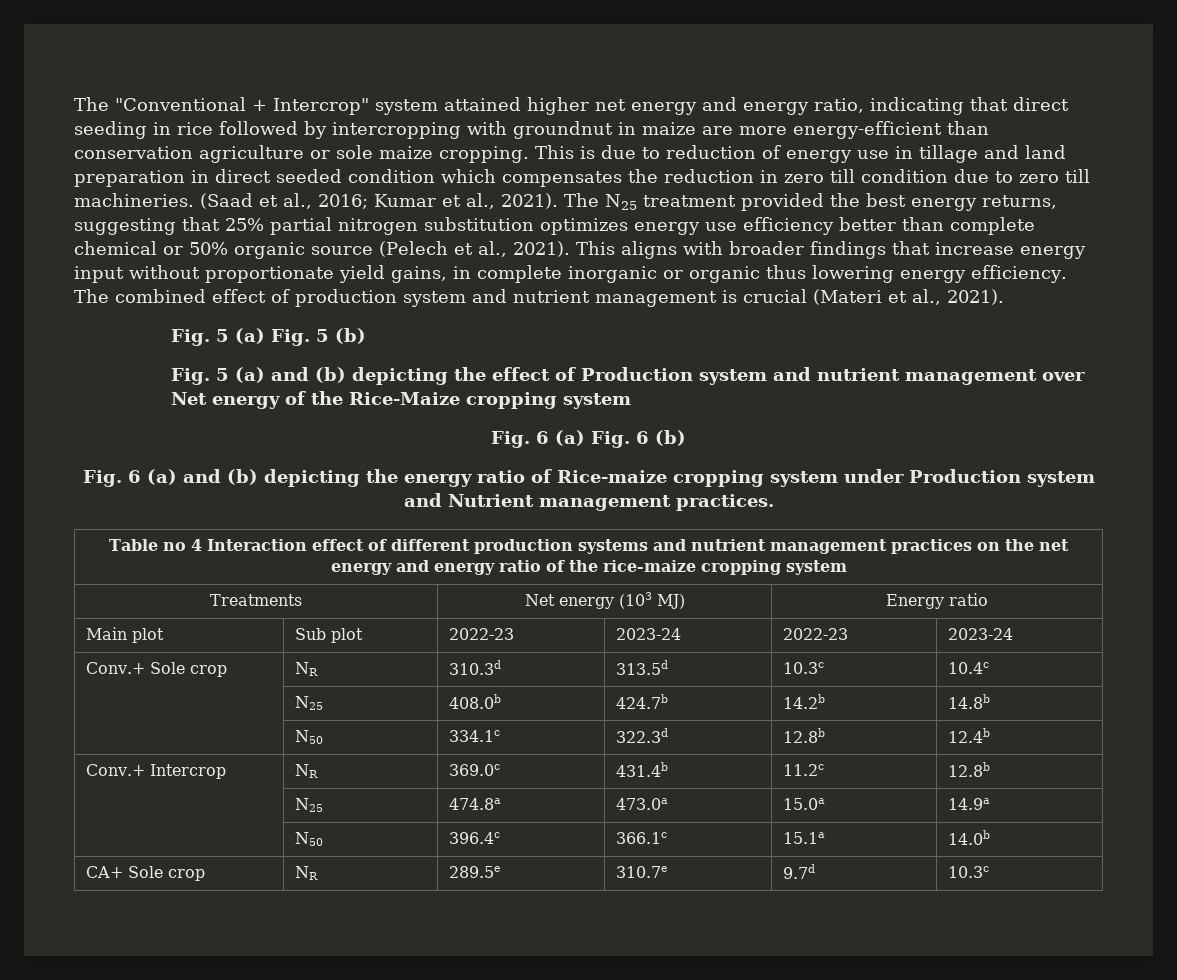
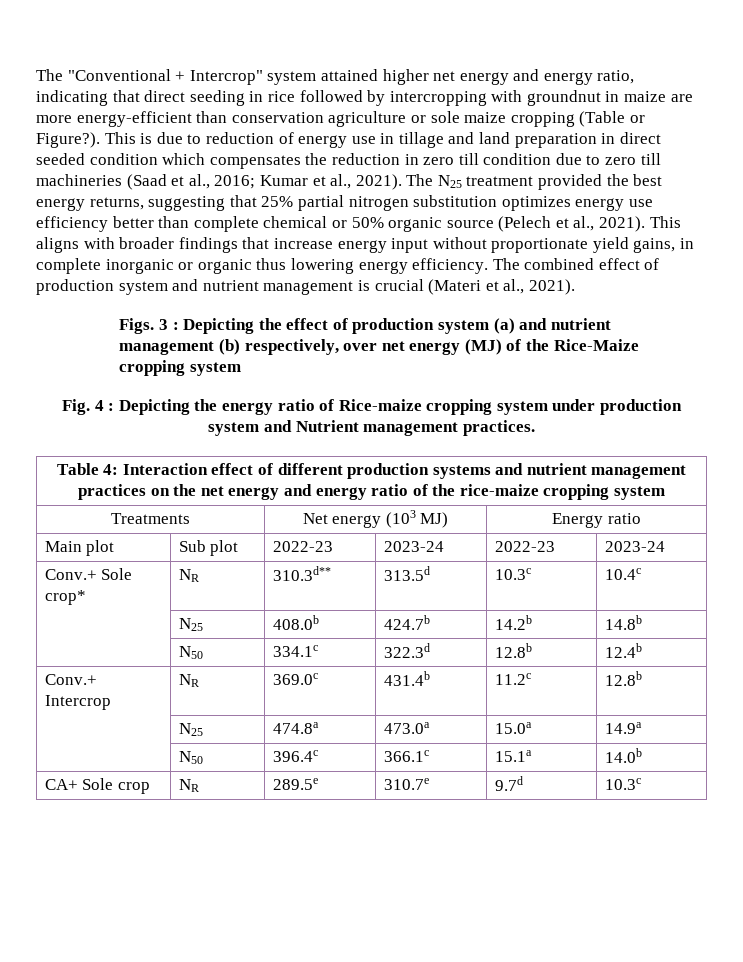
- The "Conventional + Intercrop" system attained higher net energy and energy ratio, indicating that direct seeding in rice followed by intercropping with groundnut in maize are more energy-efficient than conservation agriculture or sole maize cropping.
+ The "Conventional + Intercrop" system attained higher net energy and energy ratio, indicating that direct seeding in rice followed by intercropping with groundnut in maize are more energy-efficient than conservation agriculture or sole maize cropping (Table or Figure?).
- This is due to reduction of energy use in tillage and land preparation in direct seeded condition which compensates the reduction in zero till condition due to zero till machineries. (Saad et al., 2016; Kumar et al., 2021).
+ This is due to reduction of energy use in tillage and land preparation in direct seeded condition which compensates the reduction in zero till condition due to zero till machineries (Saad et al., 2016; Kumar et al., 2021).
- Fig. 5 (a) Fig. 5 (b)
- Fig. 5 (a) and (b) depicting the effect of Production system and nutrient management over Net energy of the Rice-Maize cropping system
+ Figs. 3 : Depicting the effect of production system (a) and nutrient management (b) respectively, over net energy (MJ) of the Rice-Maize cropping system
- Fig. 6 (a) Fig. 6 (b)
- Fig. 6 (a) and (b) depicting the energy ratio of Rice-maize cropping system under Production system and Nutrient management practices.
+ Fig. 4 : Depicting the energy ratio of Rice-maize cropping system under production system and Nutrient management practices.
- Table no 4 Interaction effect of different production systems and nutrient management practices on the net energy and energy ratio of the rice-maize cropping system
+ Table 4: Interaction effect of different production systems and nutrient management practices on the net energy and energy ratio of the rice-maize cropping system
- Conv.+ Sole crop | NR | 310.3d | 313.5d | 10.3c | 10.4c
+ Conv.+ Sole crop* | NR | 310.3d** | 313.5d | 10.3c | 10.4c

